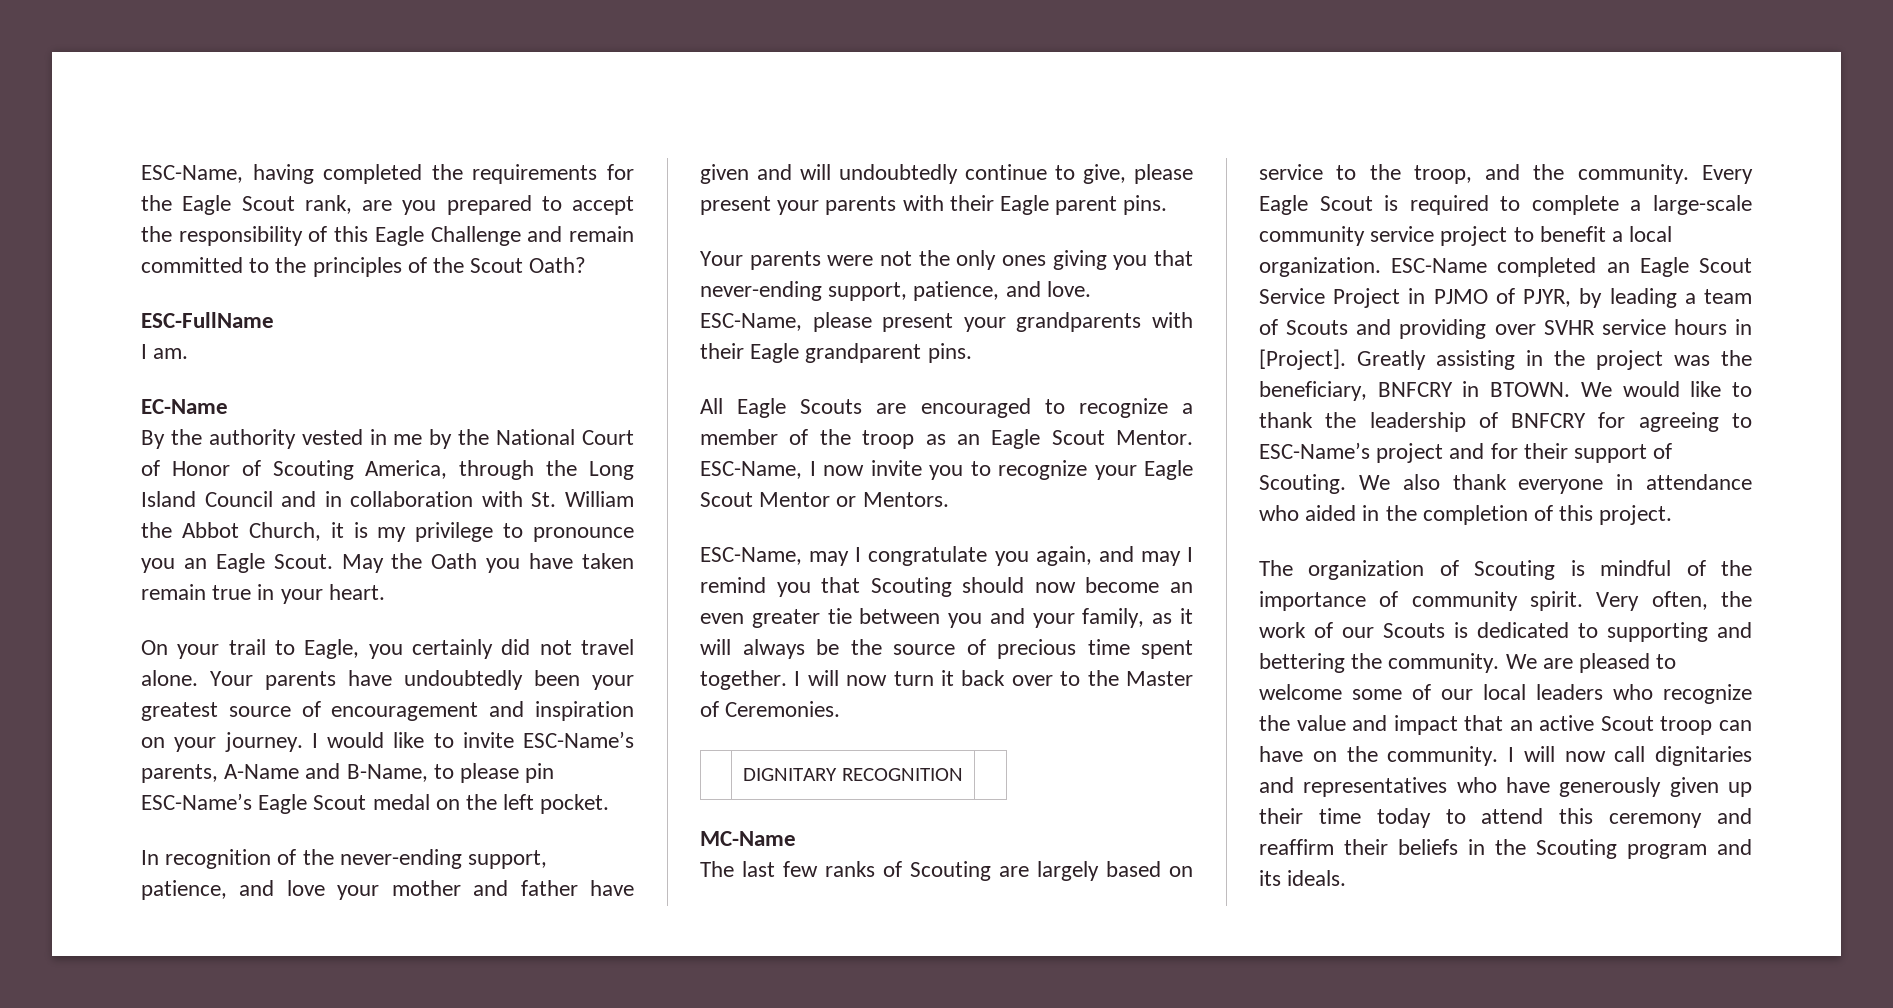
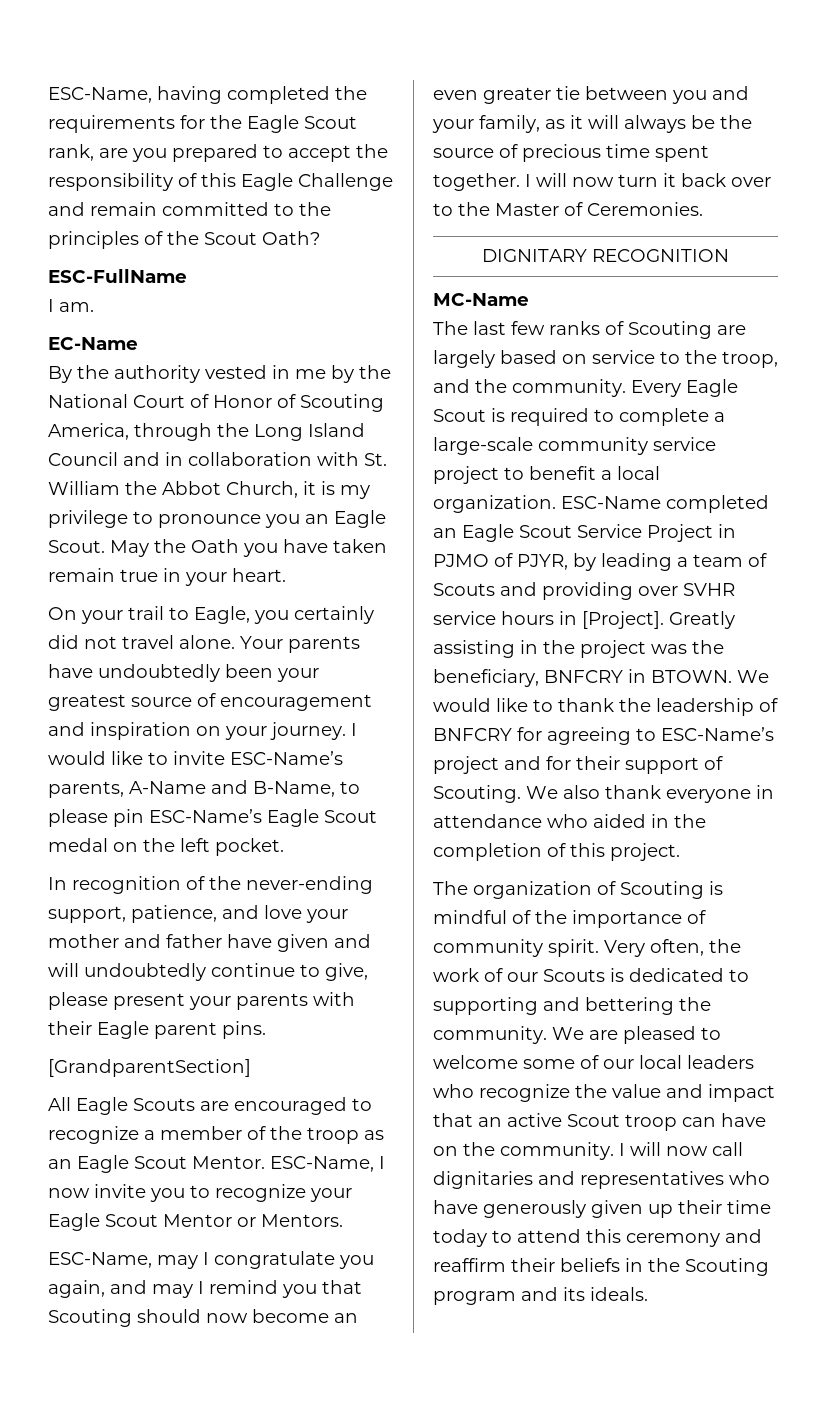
- Your parents were not the only ones giving you that never-ending support, patience, and love. ESC-Name, please present your grandparents with their Eagle grandparent pins.
+ [GrandparentSection]

